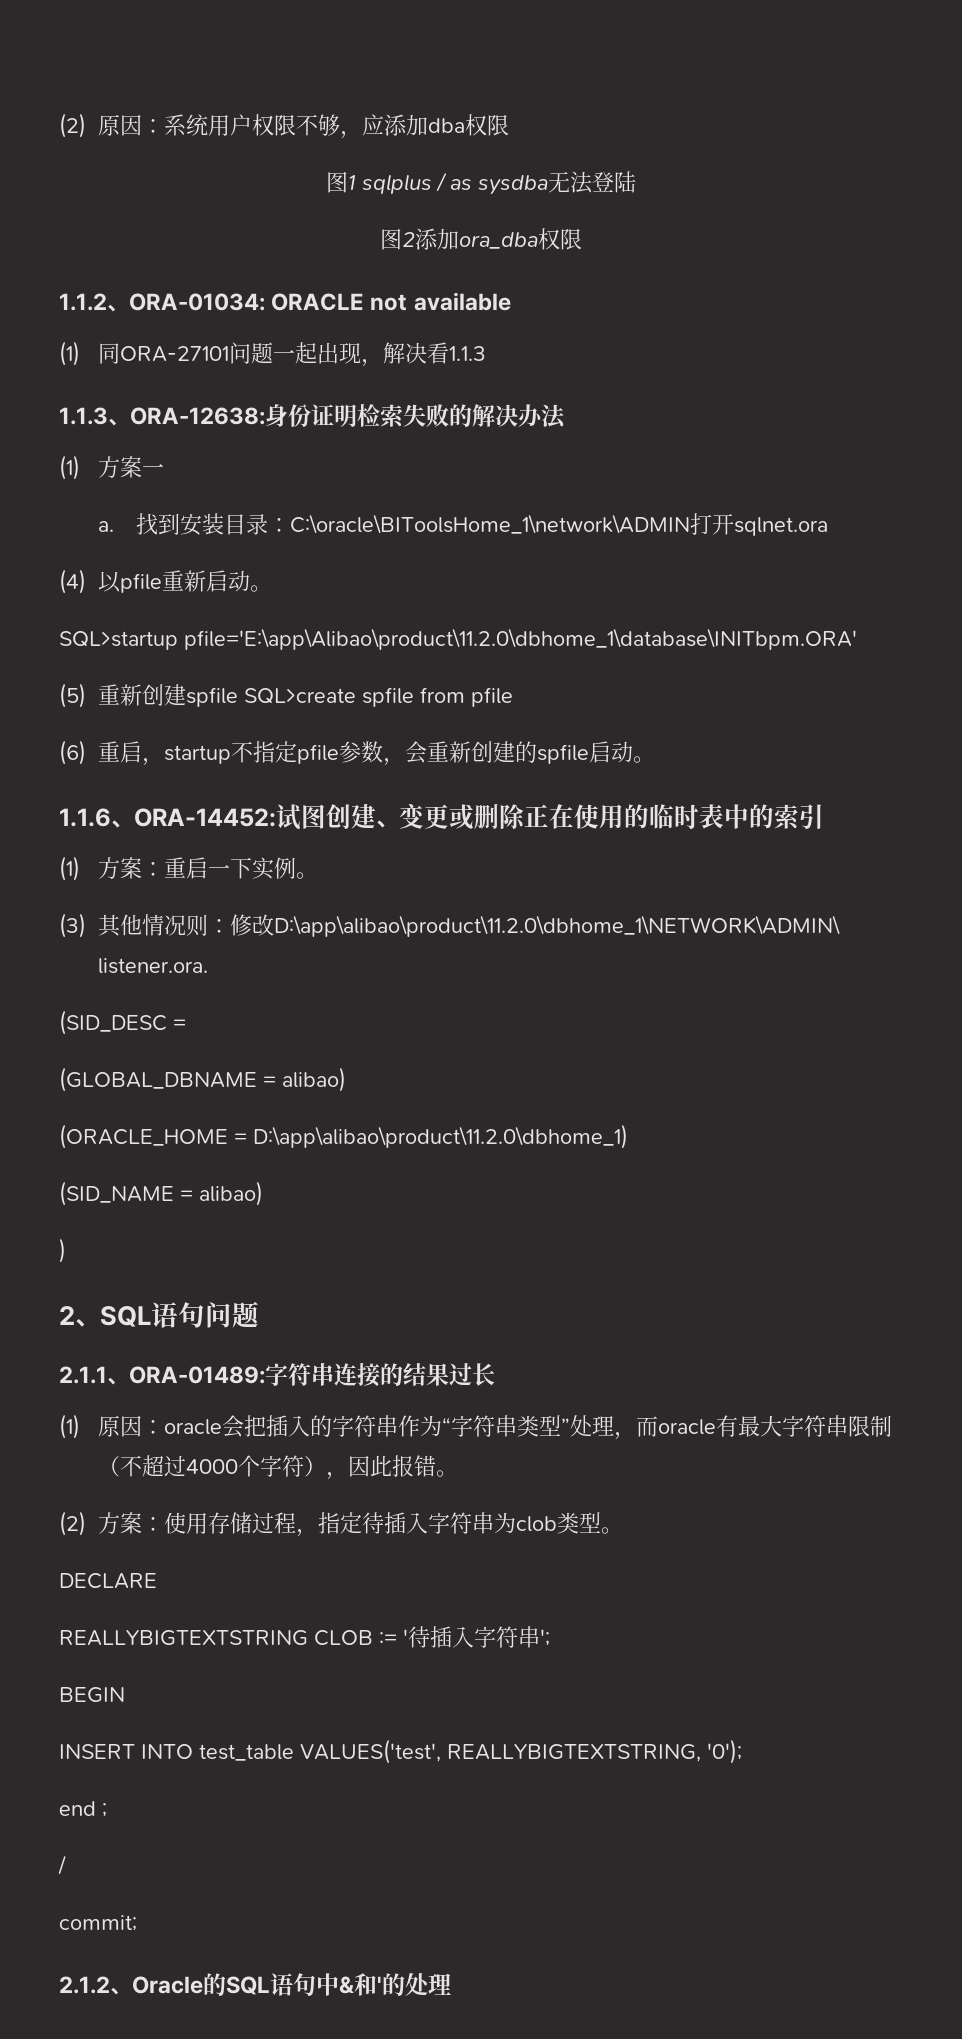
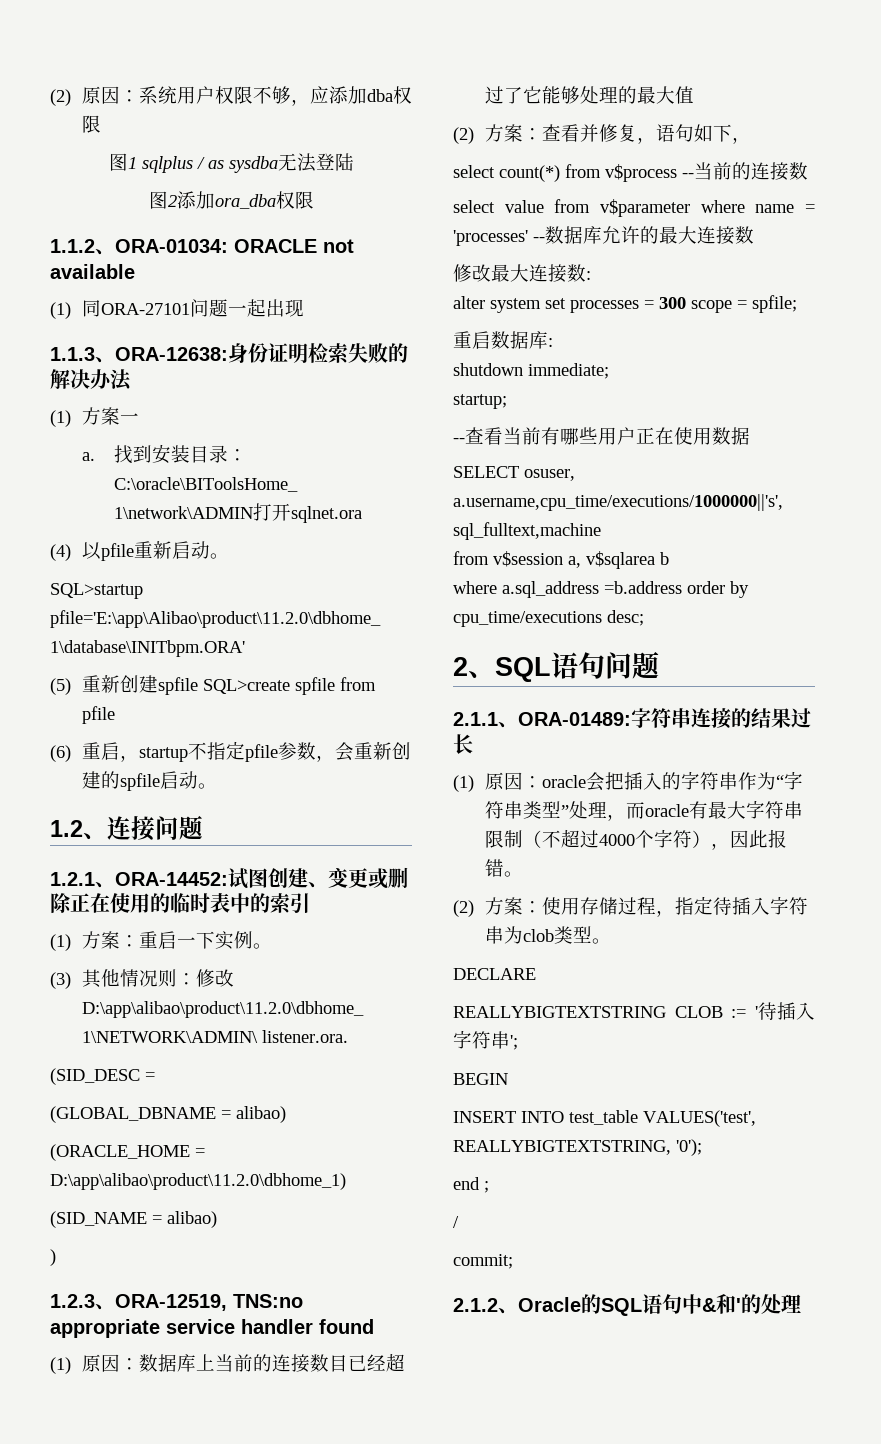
- (1)同ORA-27101问题一起出现，解决看1.1.3
+ (1)同ORA-27101问题一起出现
- 1.1.6、ORA-14452:试图创建、变更或删除正在使用的临时表中的索引
+ 1.2、连接问题
+ 1.2.1、ORA-14452:试图创建、变更或删除正在使用的临时表中的索引
+ 1.2.3、ORA-12519, TNS:no appropriate service handler found
+ (1)原因：数据库上当前的连接数目已经超过了它能够处理的最大值
+ (2)方案：查看并修复，语句如下，
+ select count(*) from v$process --当前的连接数
+ select value from v$parameter where name = 'processes' --数据库允许的最大连接数
+ 修改最大连接数:
+ alter system set processes = 300 scope = spfile;
+ 重启数据库:
+ shutdown immediate;
+ startup;
+ --查看当前有哪些用户正在使用数据
+ SELECT osuser, a.username,cpu_time/executions/1000000||'s', sql_fulltext,machine
+ from v$session a, v$sqlarea b
+ where a.sql_address =b.address order by cpu_time/executions desc;

